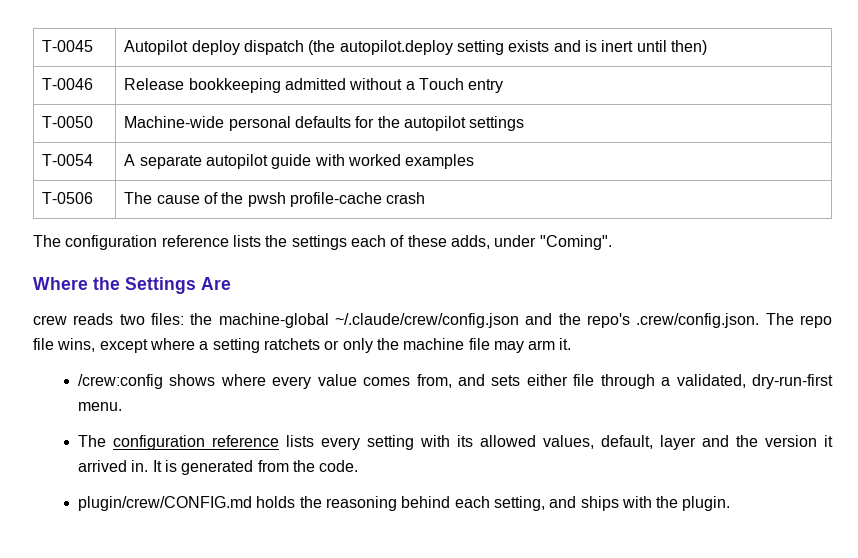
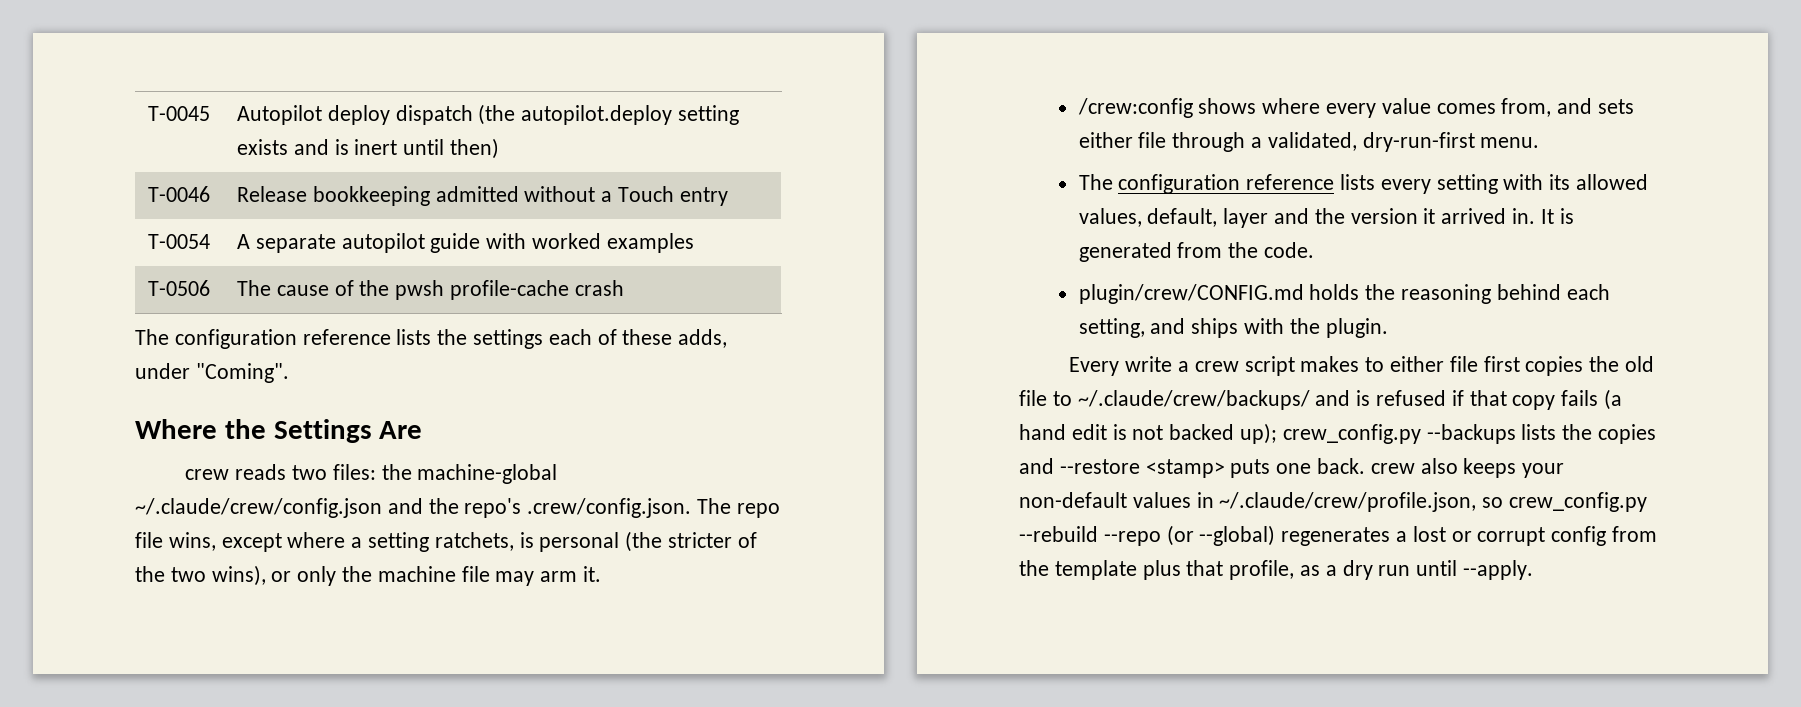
- T-0050 | Machine-wide personal defaults for the autopilot settings
- crew reads two files: the machine-global ~/.claude/crew/config.json and the repo's .crew/config.json. The repo file wins, except where a setting ratchets or only the machine file may arm it.
+ crew reads two files: the machine-global ~/.claude/crew/config.json and the repo's .crew/config.json. The repo file wins, except where a setting ratchets, is personal (the stricter of the two wins), or only the machine file may arm it.
+ Every write a crew script makes to either file first copies the old file to ~/.claude/crew/backups/ and is refused if that copy fails (a hand edit is not backed up); crew_config.py --backups lists the copies and --restore <stamp> puts one back. crew also keeps your non-default values in ~/.claude/crew/profile.json, so crew_config.py --rebuild --repo (or --global) regenerates a lost or corrupt config from the template plus that profile, as a dry run until --apply.

